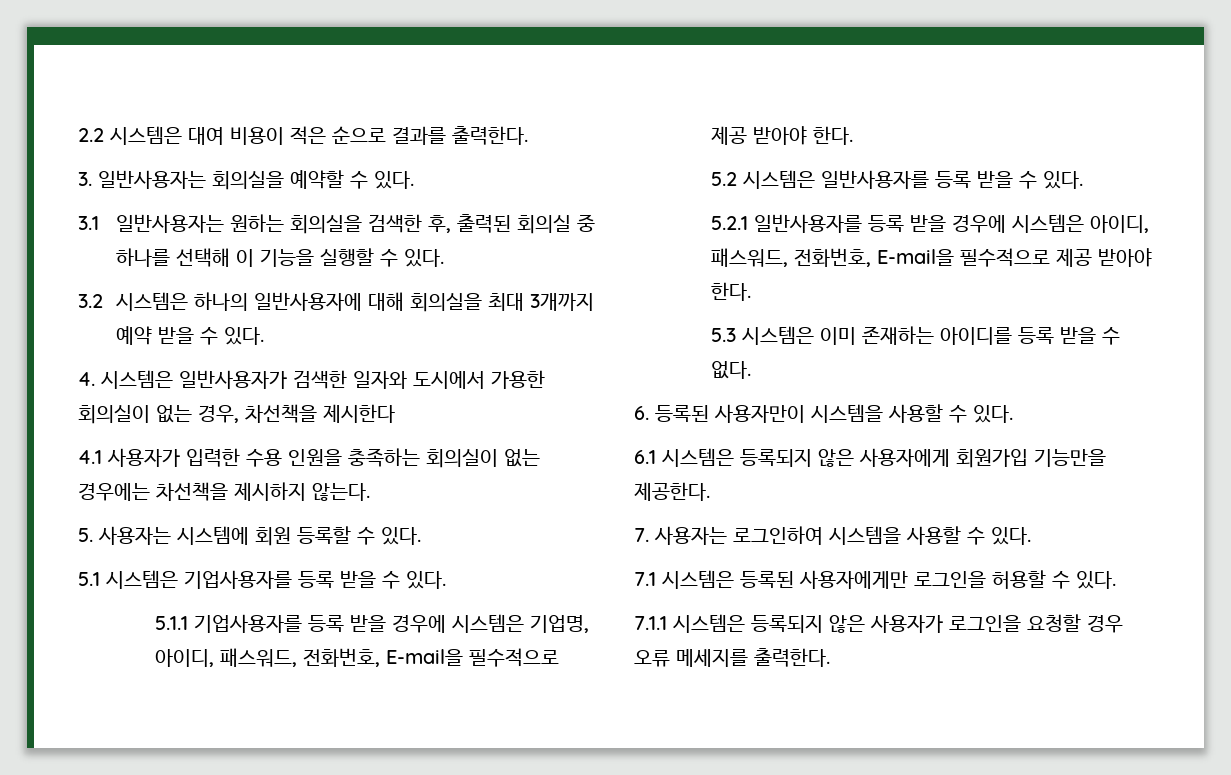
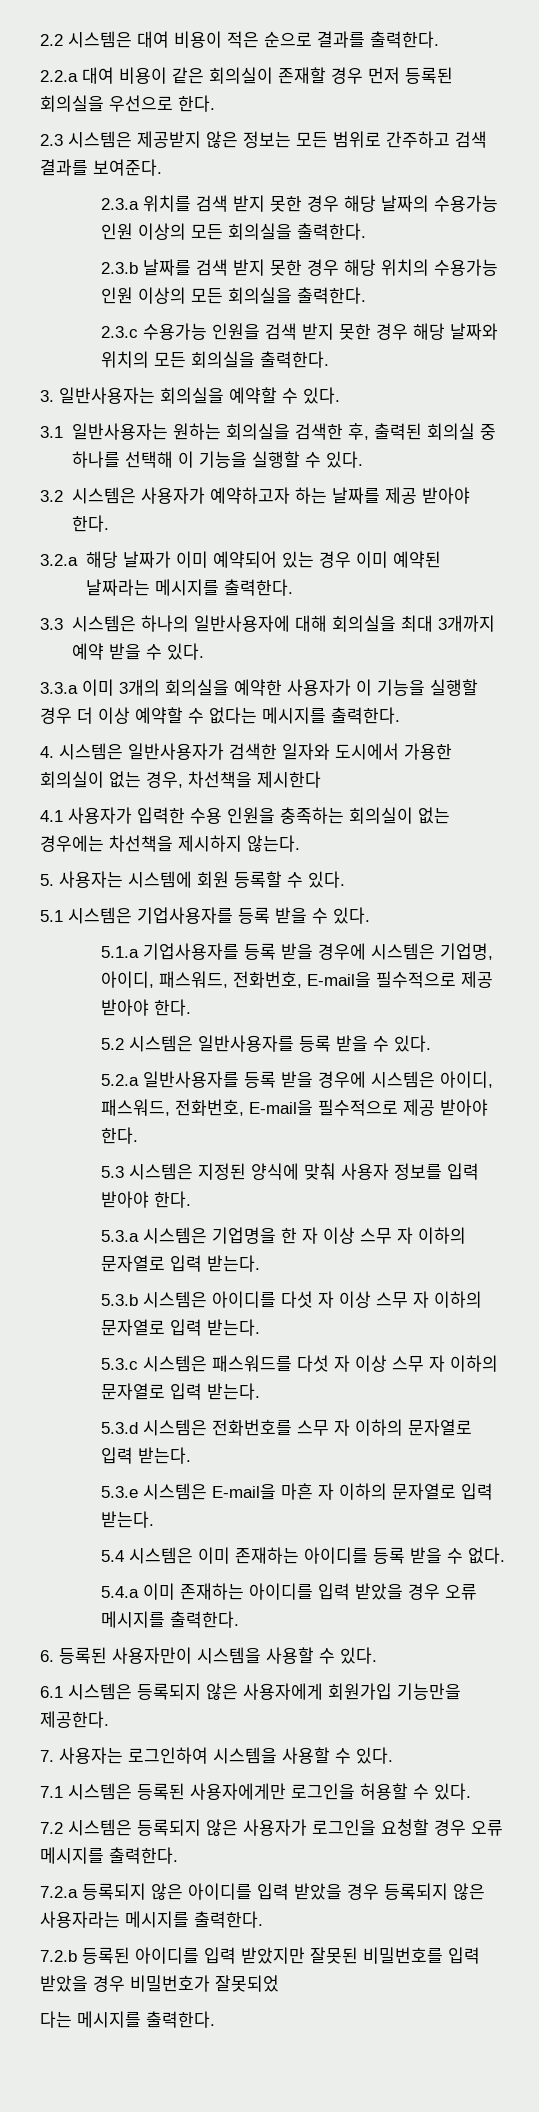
+ 2.2.a 대여 비용이 같은 회의실이 존재할 경우 먼저 등록된 회의실을 우선으로 한다.
+ 2.3 시스템은 제공받지 않은 정보는 모든 범위로 간주하고 검색 결과를 보여준다.
+ 2.3.a 위치를 검색 받지 못한 경우 해당 날짜의 수용가능 인원 이상의 모든 회의실을 출력한다.
+ 2.3.b 날짜를 검색 받지 못한 경우 해당 위치의 수용가능 인원 이상의 모든 회의실을 출력한다.
+ 2.3.c 수용가능 인원을 검색 받지 못한 경우 해당 날짜와 위치의 모든 회의실을 출력한다.
- 3.2 시스템은 하나의 일반사용자에 대해 회의실을 최대 3개까지 예약 받을 수 있다.
+ 3.2 시스템은 사용자가 예약하고자 하는 날짜를 제공 받아야 한다.
+ 3.2.a 해당 날짜가 이미 예약되어 있는 경우 이미 예약된 날짜라는 메시지를 출력한다.
+ 3.3 시스템은 하나의 일반사용자에 대해 회의실을 최대 3개까지 예약 받을 수 있다.
+ 3.3.a 이미 3개의 회의실을 예약한 사용자가 이 기능을 실행할 경우 더 이상 예약할 수 없다는 메시지를 출력한다.
- 5.1.1 기업사용자를 등록 받을 경우에 시스템은 기업명, 아이디, 패스워드, 전화번호, E-mail을 필수적으로 제공 받아야 한다.
+ 5.1.a 기업사용자를 등록 받을 경우에 시스템은 기업명, 아이디, 패스워드, 전화번호, E-mail을 필수적으로 제공 받아야 한다.
- 5.2.1 일반사용자를 등록 받을 경우에 시스템은 아이디, 패스워드, 전화번호, E-mail을 필수적으로 제공 받아야 한다.
+ 5.2.a 일반사용자를 등록 받을 경우에 시스템은 아이디, 패스워드, 전화번호, E-mail을 필수적으로 제공 받아야 한다.
- 5.3 시스템은 이미 존재하는 아이디를 등록 받을 수 없다.
+ 5.3 시스템은 지정된 양식에 맞춰 사용자 정보를 입력 받아야 한다.
+ 5.3.a 시스템은 기업명을 한 자 이상 스무 자 이하의 문자열로 입력 받는다.
+ 5.3.b 시스템은 아이디를 다섯 자 이상 스무 자 이하의 문자열로 입력 받는다.
+ 5.3.c 시스템은 패스워드를 다섯 자 이상 스무 자 이하의 문자열로 입력 받는다.
+ 5.3.d 시스템은 전화번호를 스무 자 이하의 문자열로 입력 받는다.
+ 5.3.e 시스템은 E-mail을 마흔 자 이하의 문자열로 입력 받는다.
+ 5.4 시스템은 이미 존재하는 아이디를 등록 받을 수 없다.
+ 5.4.a 이미 존재하는 아이디를 입력 받았을 경우 오류 메시지를 출력한다.
- 7.1.1 시스템은 등록되지 않은 사용자가 로그인을 요청할 경우 오류 메세지를 출력한다.
+ 7.2 시스템은 등록되지 않은 사용자가 로그인을 요청할 경우 오류 메시지를 출력한다.
+ 7.2.a 등록되지 않은 아이디를 입력 받았을 경우 등록되지 않은 사용자라는 메시지를 출력한다.
+ 7.2.b 등록된 아이디를 입력 받았지만 잘못된 비밀번호를 입력 받았을 경우 비밀번호가 잘못되었
+ 다는 메시지를 출력한다.

